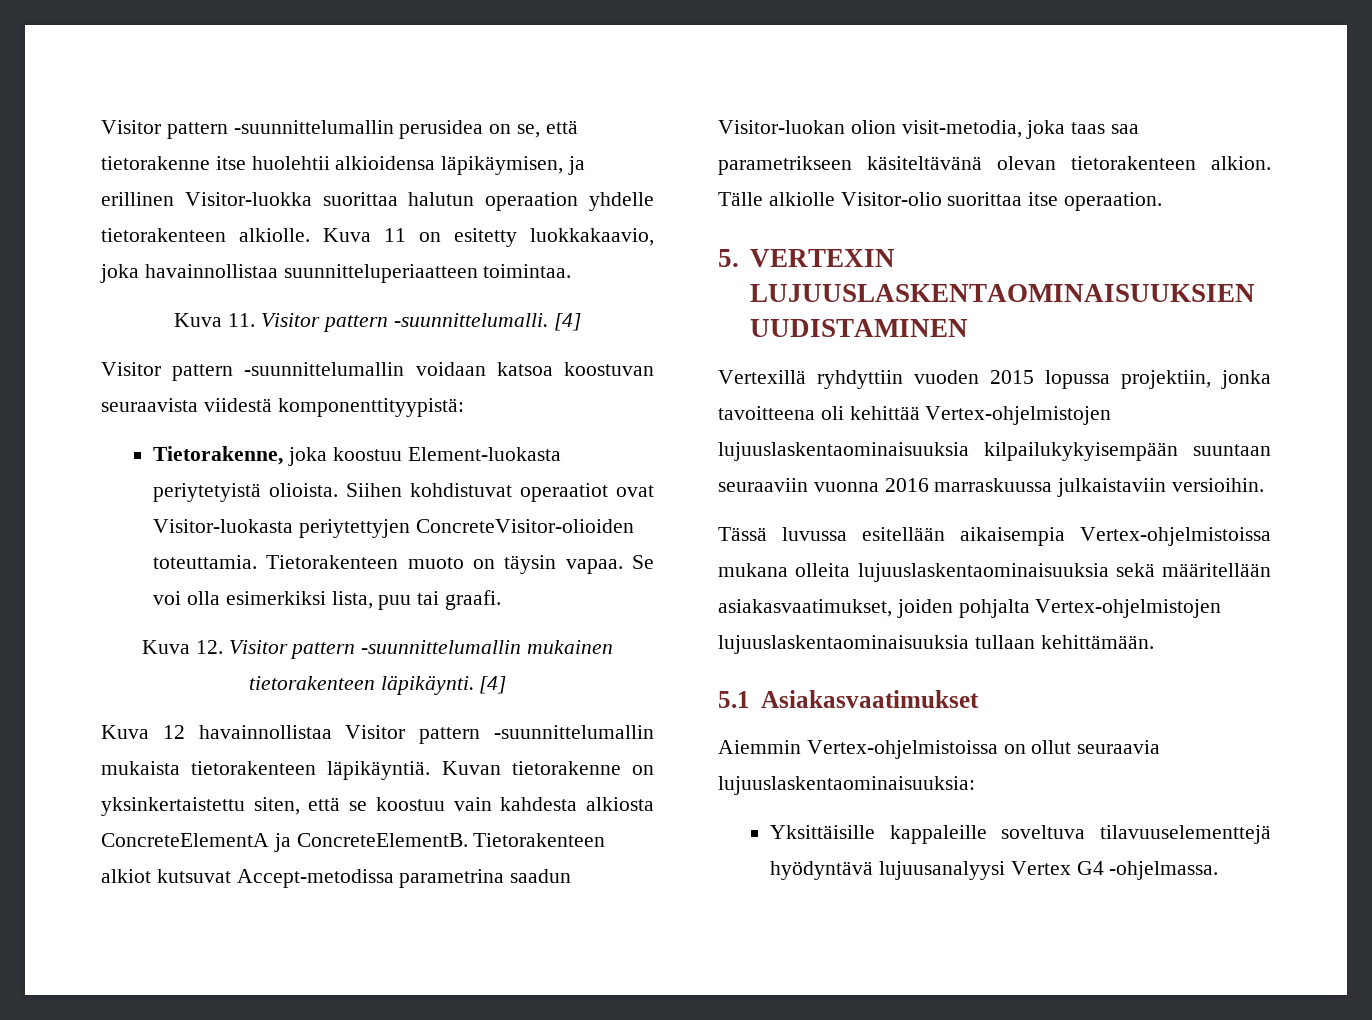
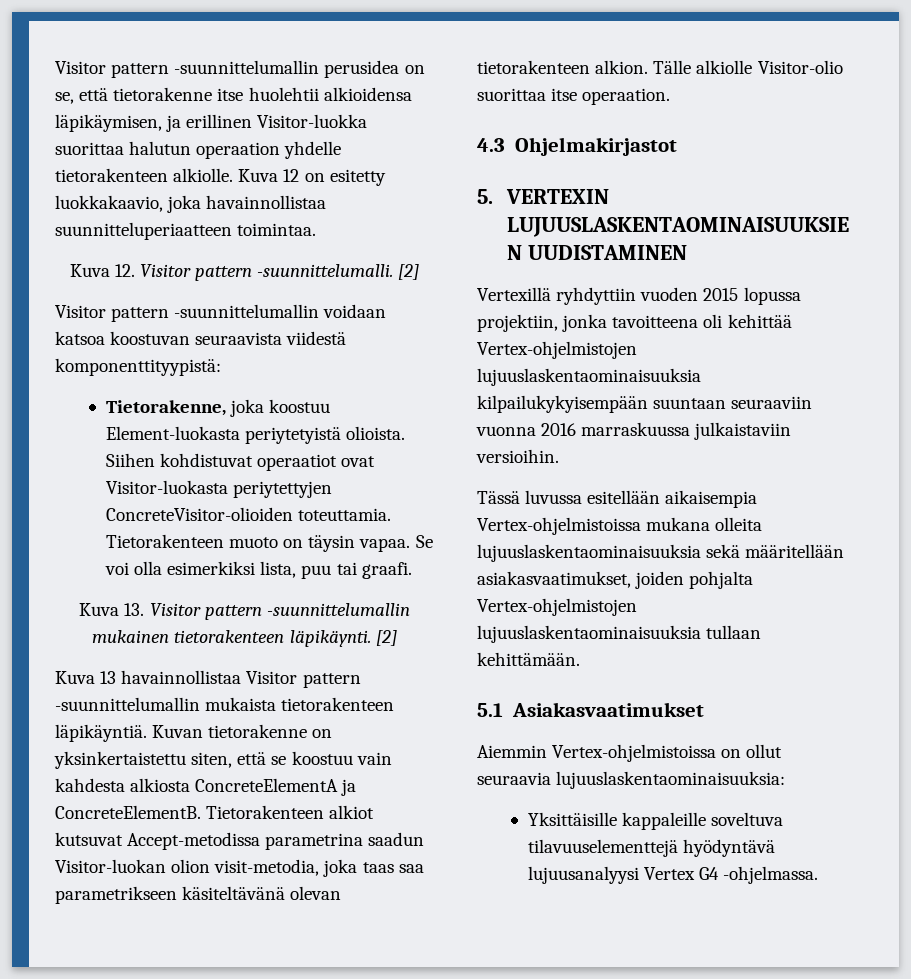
- Kuva 11 on esitetty luokkakaavio, joka havainnollistaa suunnitteluperiaatteen toimintaa.
+ Kuva 12 on esitetty luokkakaavio, joka havainnollistaa suunnitteluperiaatteen toimintaa.
- Kuva 11. Visitor pattern -suunnittelumalli. [4]
+ Kuva 12. Visitor pattern -suunnittelumalli. [2]
- Kuva 12. Visitor pattern -suunnittelumallin mukainen tietorakenteen läpikäynti. [4]
- Kuva 12 havainnollistaa Visitor pattern -suunnittelumallin mukaista tietorakenteen läpikäyntiä.
+ Kuva 13. Visitor pattern -suunnittelumallin mukainen tietorakenteen läpikäynti. [2]
+ Kuva 13 havainnollistaa Visitor pattern -suunnittelumallin mukaista tietorakenteen läpikäyntiä.
+ 4.3 Ohjelmakirjastot

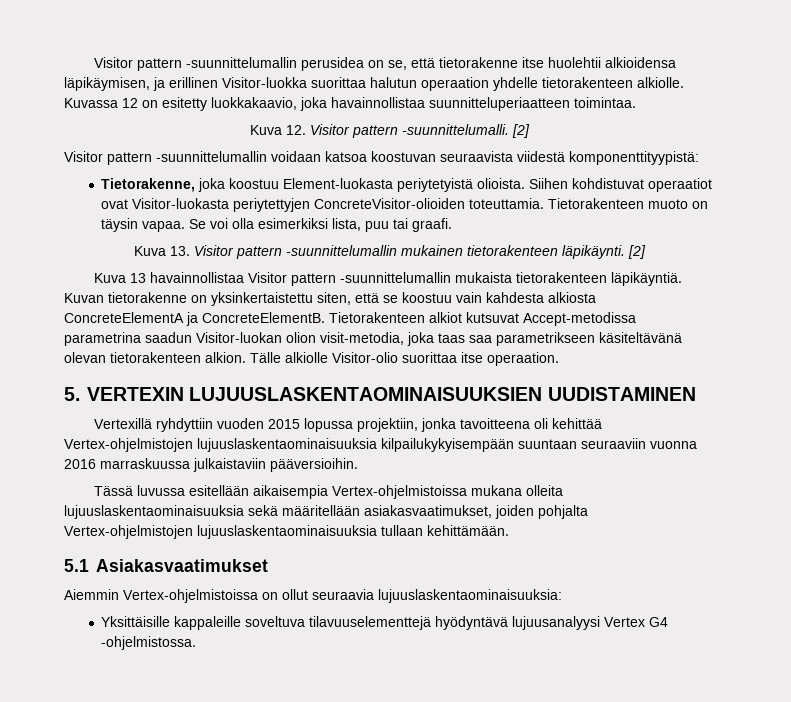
- Kuva 12 on esitetty luokkakaavio, joka havainnollistaa suunnitteluperiaatteen toimintaa.
+ Kuvassa 12 on esitetty luokkakaavio, joka havainnollistaa suunnitteluperiaatteen toimintaa.
- 4.3 Ohjelmakirjastot
- Vertexillä ryhdyttiin vuoden 2015 lopussa projektiin, jonka tavoitteena oli kehittää Vertex-ohjelmistojen lujuuslaskentaominaisuuksia kilpailukykyisempään suuntaan seuraaviin vuonna 2016 marraskuussa julkaistaviin versioihin.
+ Vertexillä ryhdyttiin vuoden 2015 lopussa projektiin, jonka tavoitteena oli kehittää Vertex-ohjelmistojen lujuuslaskentaominaisuuksia kilpailukykyisempään suuntaan seuraaviin vuonna 2016 marraskuussa julkaistaviin pääversioihin.
- Yksittäisille kappaleille soveltuva tilavuuselementtejä hyödyntävä lujuusanalyysi Vertex G4 -ohjelmassa.
+ Yksittäisille kappaleille soveltuva tilavuuselementtejä hyödyntävä lujuusanalyysi Vertex G4 -ohjelmistossa.

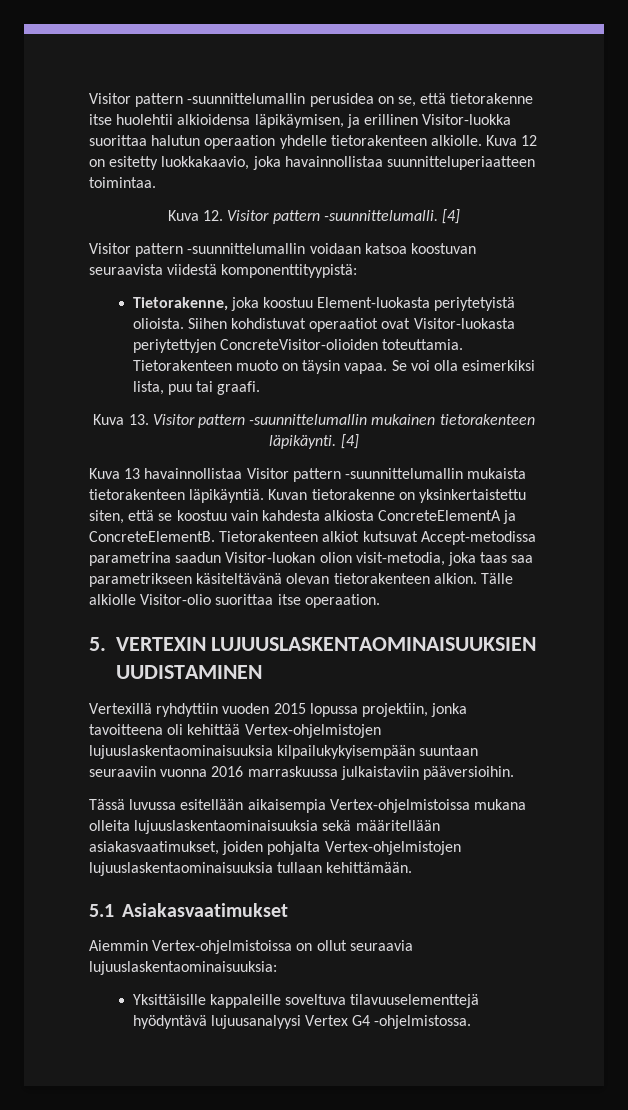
- Kuvassa 12 on esitetty luokkakaavio, joka havainnollistaa suunnitteluperiaatteen toimintaa.
+ Kuva 12 on esitetty luokkakaavio, joka havainnollistaa suunnitteluperiaatteen toimintaa.
- Kuva 12. Visitor pattern -suunnittelumalli. [2]
+ Kuva 12. Visitor pattern -suunnittelumalli. [4]
- Kuva 13. Visitor pattern -suunnittelumallin mukainen tietorakenteen läpikäynti. [2]
+ Kuva 13. Visitor pattern -suunnittelumallin mukainen tietorakenteen läpikäynti. [4]

